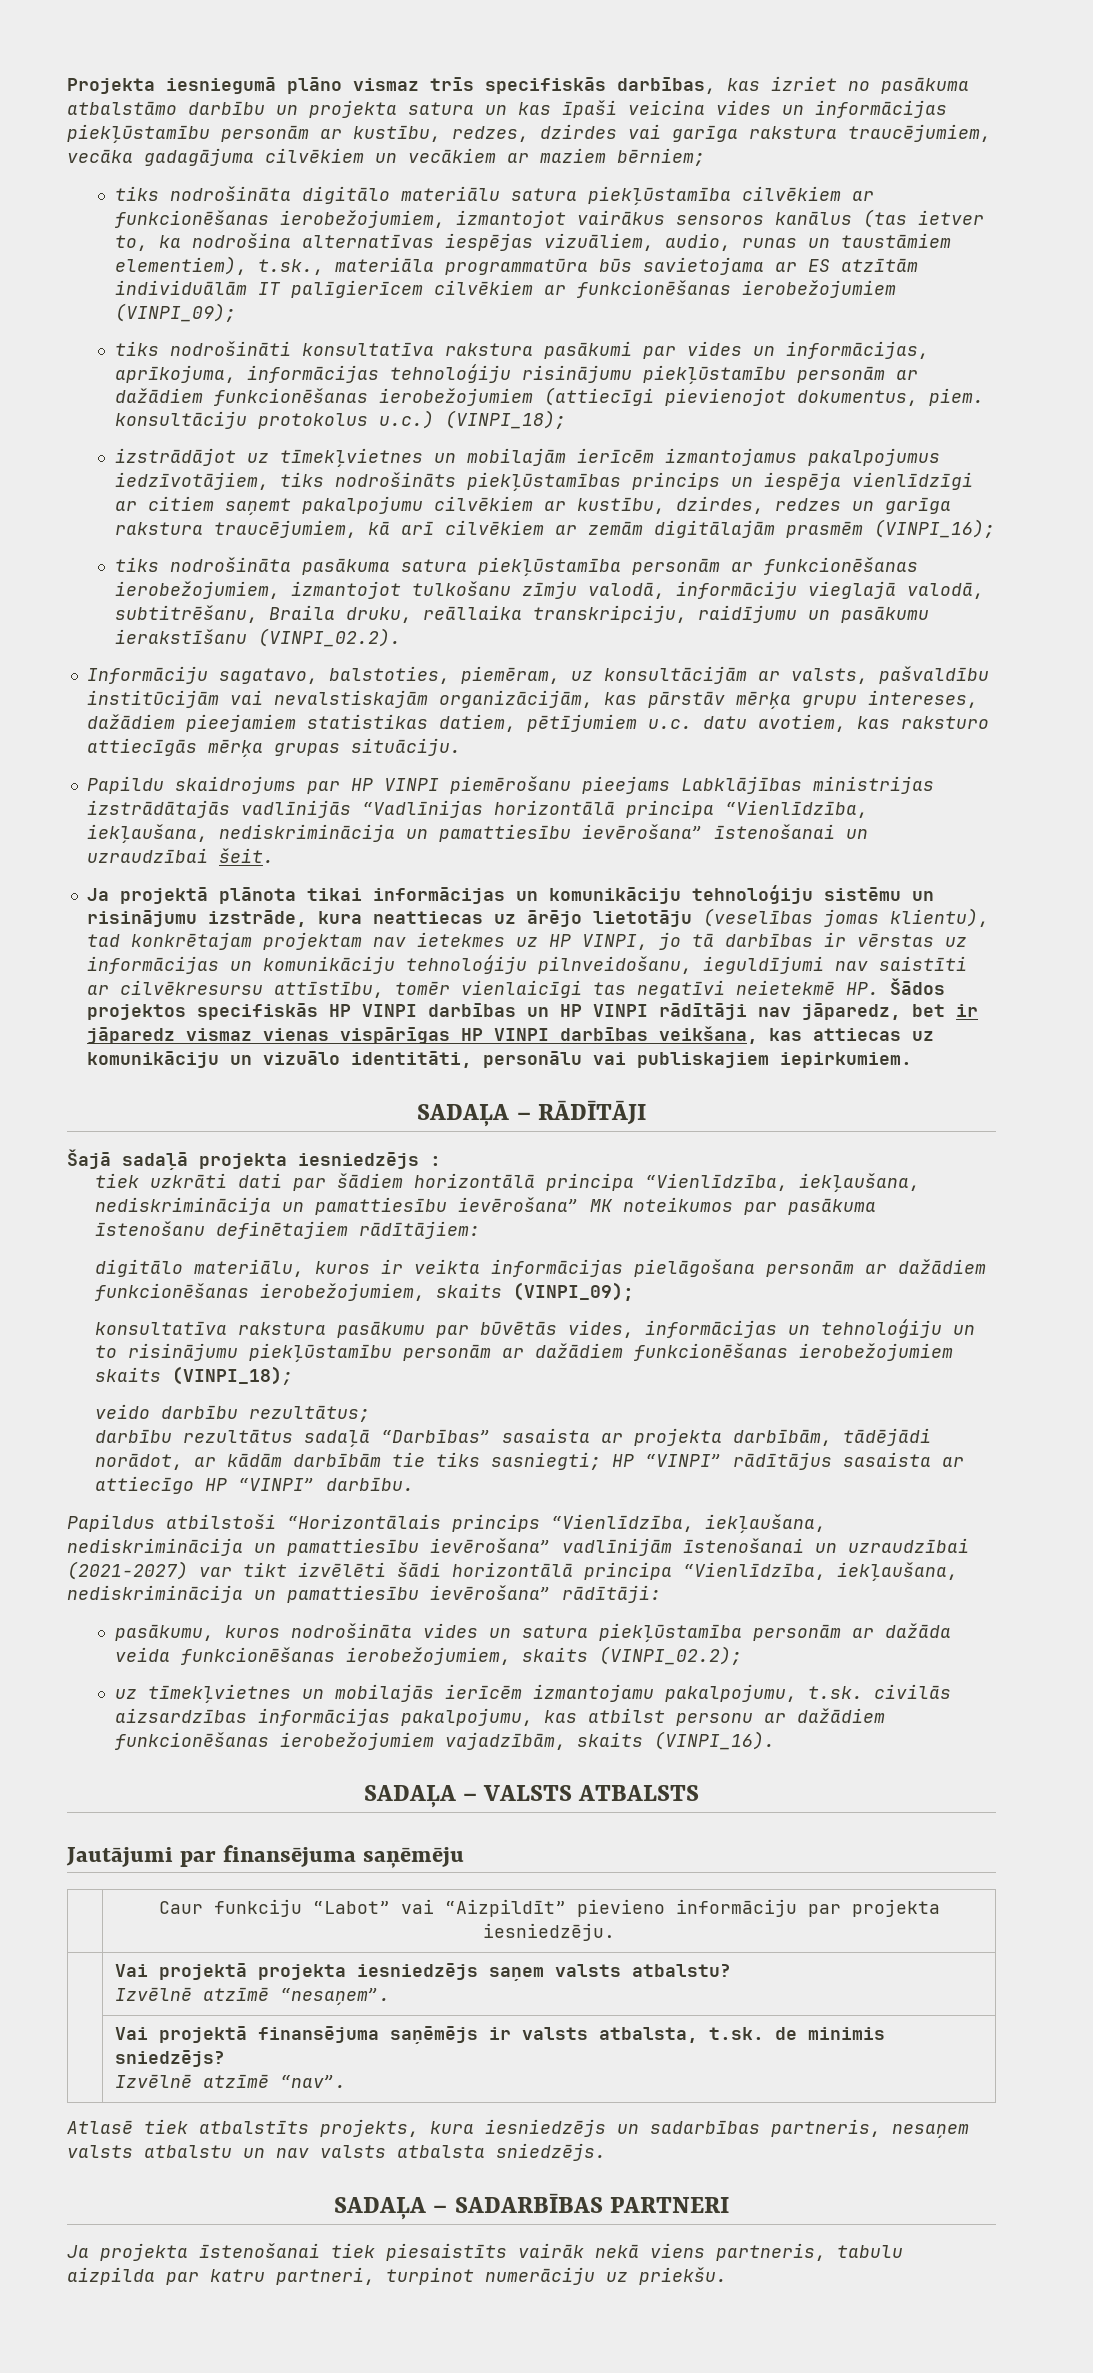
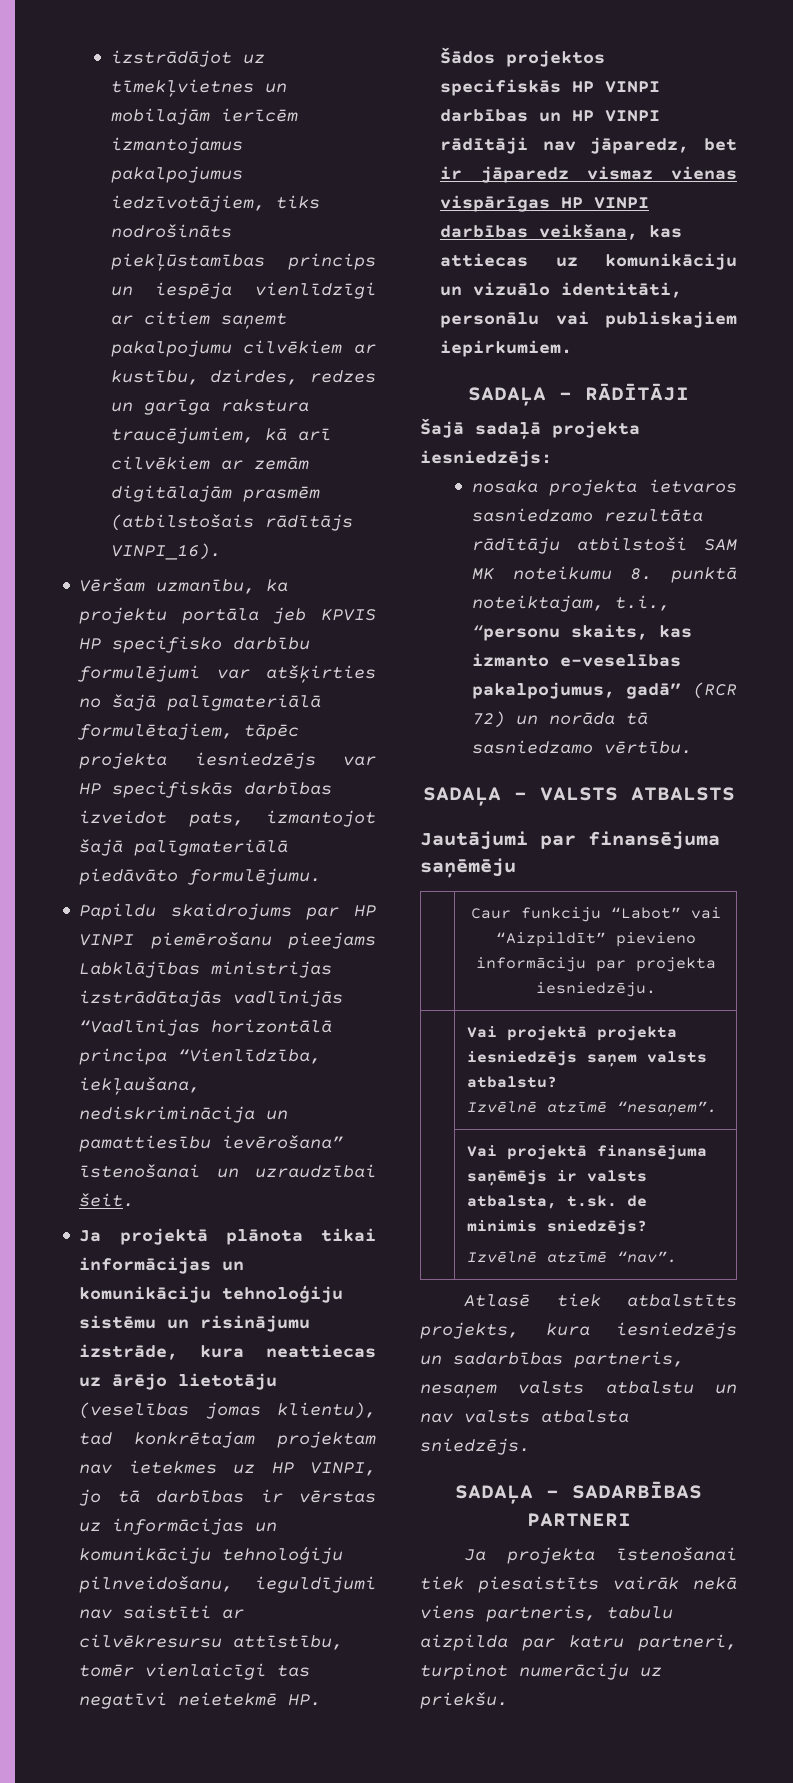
- Projekta iesniegumā plāno vismaz trīs specifiskās darbības, kas izriet no pasākuma atbalstāmo darbību un projekta satura un kas īpaši veicina vides un informācijas piekļūstamību personām ar kustību, redzes, dzirdes vai garīga rakstura traucējumiem, vecāka gadagājuma cilvēkiem un vecākiem ar maziem bērniem;
- tiks nodrošināta digitālo materiālu satura piekļūstamība cilvēkiem ar funkcionēšanas ierobežojumiem, izmantojot vairākus sensoros kanālus (tas ietver to, ka nodrošina alternatīvas iespējas vizuāliem, audio, runas un taustāmiem elementiem), t.sk., materiāla programmatūra būs savietojama ar ES atzītām individuālām IT palīgierīcem cilvēkiem ar funkcionēšanas ierobežojumiem (VINPI_09);
- tiks nodrošināti konsultatīva rakstura pasākumi par vides un informācijas, aprīkojuma, informācijas tehnoloģiju risinājumu piekļūstamību personām ar dažādiem funkcionēšanas ierobežojumiem (attiecīgi pievienojot dokumentus, piem. konsultāciju protokolus u.c.) (VINPI_18);
- izstrādājot uz tīmekļvietnes un mobilajām ierīcēm izmantojamus pakalpojumus iedzīvotājiem, tiks nodrošināts piekļūstamības princips un iespēja vienlīdzīgi ar citiem saņemt pakalpojumu cilvēkiem ar kustību, dzirdes, redzes un garīga rakstura traucējumiem, kā arī cilvēkiem ar zemām digitālajām prasmēm (VINPI_16);
- tiks nodrošināta pasākuma satura piekļūstamība personām ar funkcionēšanas ierobežojumiem, izmantojot tulkošanu zīmju valodā, informāciju vieglajā valodā, subtitrēšanu, Braila druku, reāllaika transkripciju, raidījumu un pasākumu ierakstīšanu (VINPI_02.2).
- Informāciju sagatavo, balstoties, piemēram, uz konsultācijām ar valsts, pašvaldību institūcijām vai nevalstiskajām organizācijām, kas pārstāv mērķa grupu intereses, dažādiem pieejamiem statistikas datiem, pētījumiem u.c. datu avotiem, kas raksturo attiecīgās mērķa grupas situāciju.
+ izstrādājot uz tīmekļvietnes un mobilajām ierīcēm izmantojamus pakalpojumus iedzīvotājiem, tiks nodrošināts piekļūstamības princips un iespēja vienlīdzīgi ar citiem saņemt pakalpojumu cilvēkiem ar kustību, dzirdes, redzes un garīga rakstura traucējumiem, kā arī cilvēkiem ar zemām digitālajām prasmēm (atbilstošais rādītājs VINPI_16).
+ Vēršam uzmanību, ka projektu portāla jeb KPVIS HP specifisko darbību formulējumi var atšķirties no šajā palīgmateriālā formulētajiem, tāpēc projekta iesniedzējs var HP specifiskās darbības izveidot pats, izmantojot šajā palīgmateriālā piedāvāto formulējumu.
- Šajā sadaļā projekta iesniedzējs :
- tiek uzkrāti dati par šādiem horizontālā principa “Vienlīdzība, iekļaušana, nediskriminācija un pamattiesību ievērošana” MK noteikumos par pasākuma īstenošanu definētajiem rādītājiem:
- digitālo materiālu, kuros ir veikta informācijas pielāgošana personām ar dažādiem funkcionēšanas ierobežojumiem, skaits (VINPI_09);
- konsultatīva rakstura pasākumu par būvētās vides, informācijas un tehnoloģiju un to risinājumu piekļūstamību personām ar dažādiem funkcionēšanas ierobežojumiem skaits (VINPI_18);
- veido darbību rezultātus;
- darbību rezultātus sadaļā “Darbības” sasaista ar projekta darbībām, tādējādi norādot, ar kādām darbībām tie tiks sasniegti; HP “VINPI” rādītājus sasaista ar attiecīgo HP “VINPI” darbību.
- Papildus atbilstoši “Horizontālais princips “Vienlīdzība, iekļaušana, nediskriminācija un pamattiesību ievērošana” vadlīnijām īstenošanai un uzraudzībai (2021-2027) var tikt izvēlēti šādi horizontālā principa “Vienlīdzība, iekļaušana, nediskriminācija un pamattiesību ievērošana” rādītāji:
- pasākumu, kuros nodrošināta vides un satura piekļūstamība personām ar dažāda veida funkcionēšanas ierobežojumiem, skaits (VINPI_02.2);
- uz tīmekļvietnes un mobilajās ierīcēm izmantojamu pakalpojumu, t.sk. civilās aizsardzības informācijas pakalpojumu, kas atbilst personu ar dažādiem funkcionēšanas ierobežojumiem vajadzībām, skaits (VINPI_16).
+ Šajā sadaļā projekta iesniedzējs:
+ nosaka projekta ietvaros sasniedzamo rezultāta rādītāju atbilstoši SAM MK noteikumu 8. punktā noteiktajam, t.i., “personu skaits, kas izmanto e-veselības pakalpojumus, gadā” (RCR 72) un norāda tā sasniedzamo vērtību.

